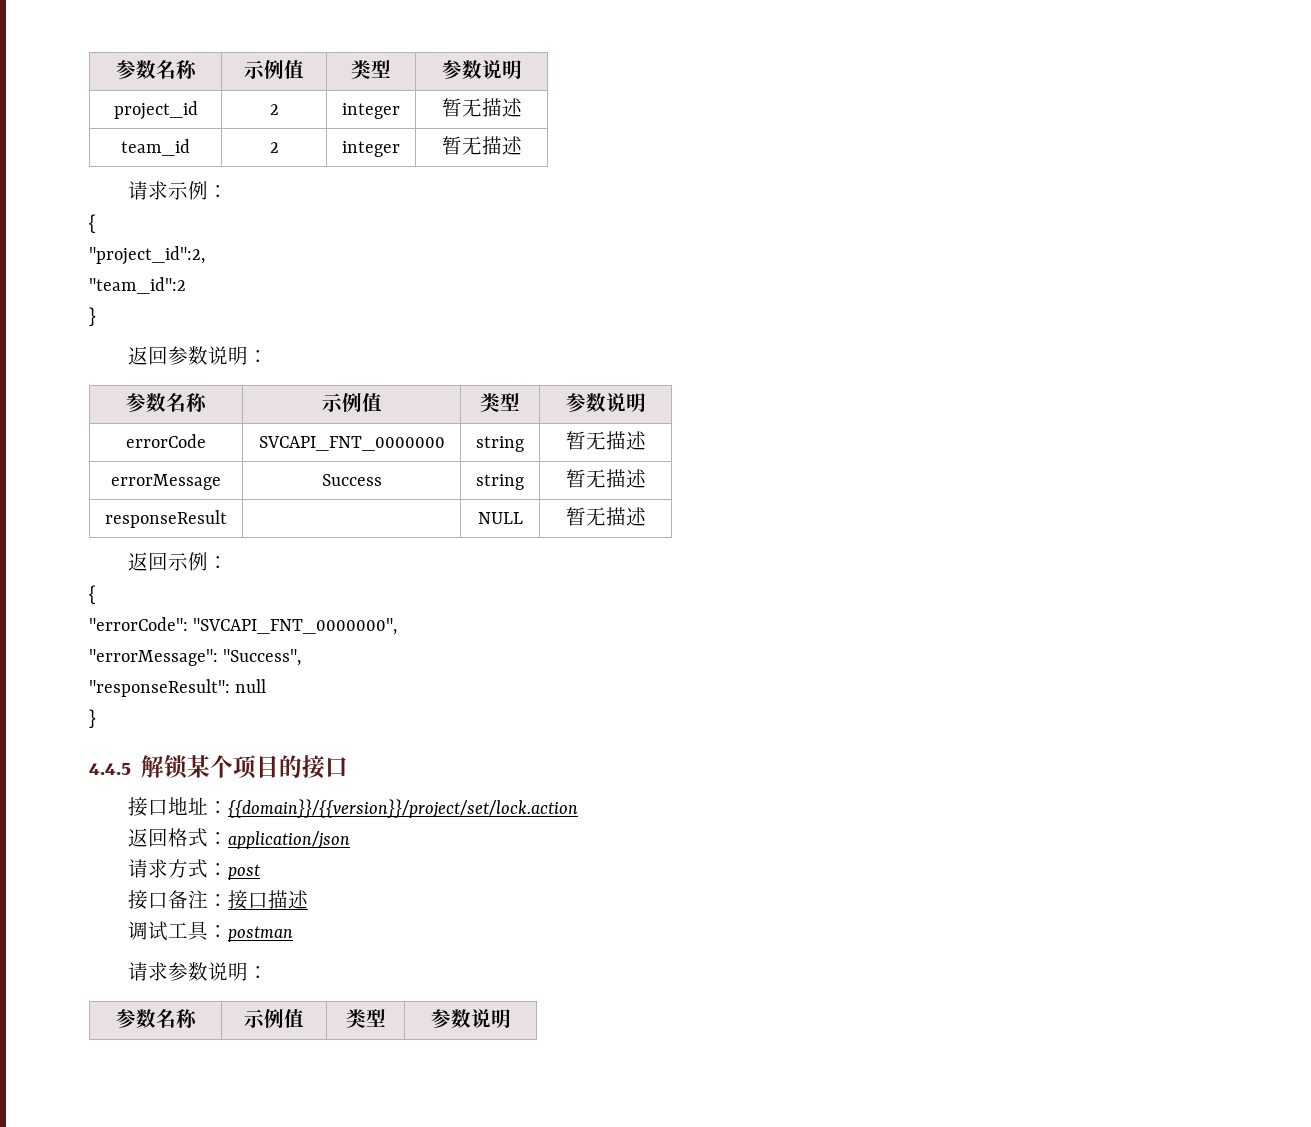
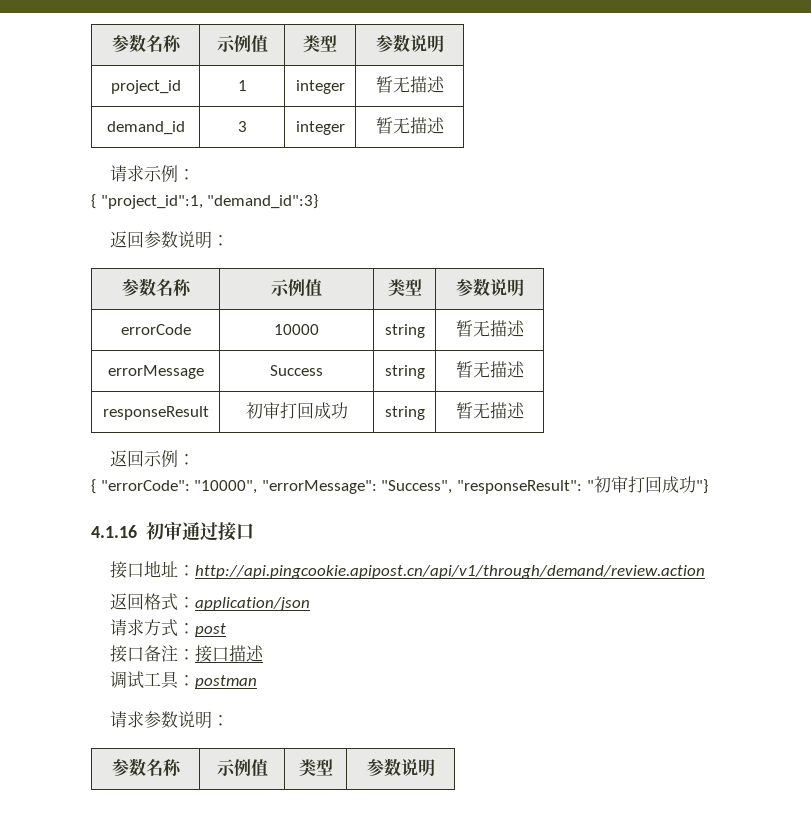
- project_id | 2 | integer | 暂无描述
- team_id | 2 | integer | 暂无描述
+ project_id | 1 | integer | 暂无描述
+ demand_id | 3 | integer | 暂无描述
  请求示例：
- {
- "project_id":2,
- "team_id":2
- }
+ { "project_id":1, "demand_id":3}
- errorCode | SVCAPI_FNT_0000000 | string | 暂无描述
+ errorCode | 10000 | string | 暂无描述
- responseResult | | NULL | 暂无描述
+ responseResult | 初审打回成功 | string | 暂无描述
  返回示例：
- {
- "errorCode": "SVCAPI_FNT_0000000",
- "errorMessage": "Success",
- "responseResult": null
- }
- 4.4.5解锁某个项目的接口
+ { "errorCode": "10000", "errorMessage": "Success", "responseResult": "初审打回成功"}
+ 4.1.16初审通过接口
- 接口地址：{{domain}}/{{version}}/project/set/lock.action
+ 接口地址：http://api.pingcookie.apipost.cn/api/v1/through/demand/review.action

